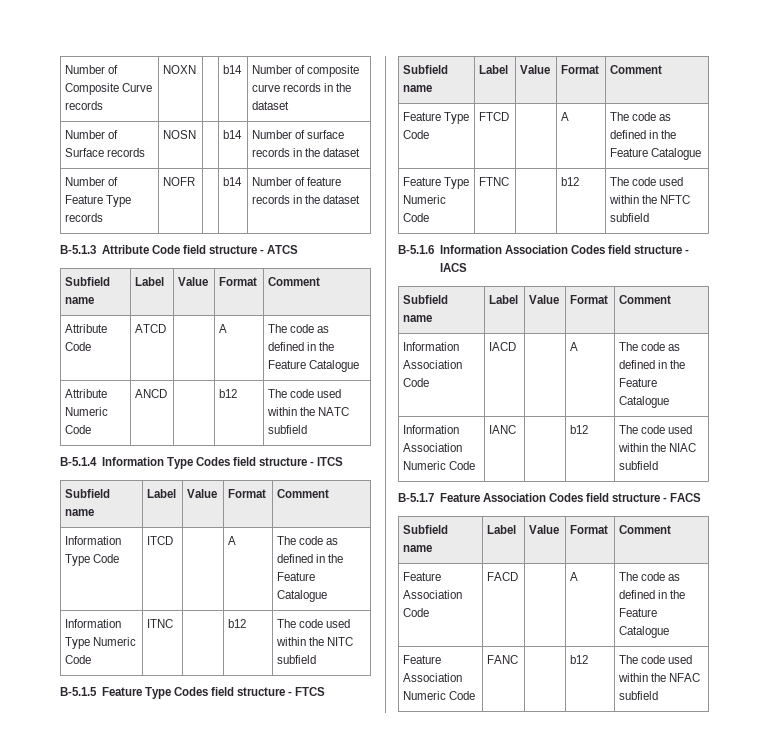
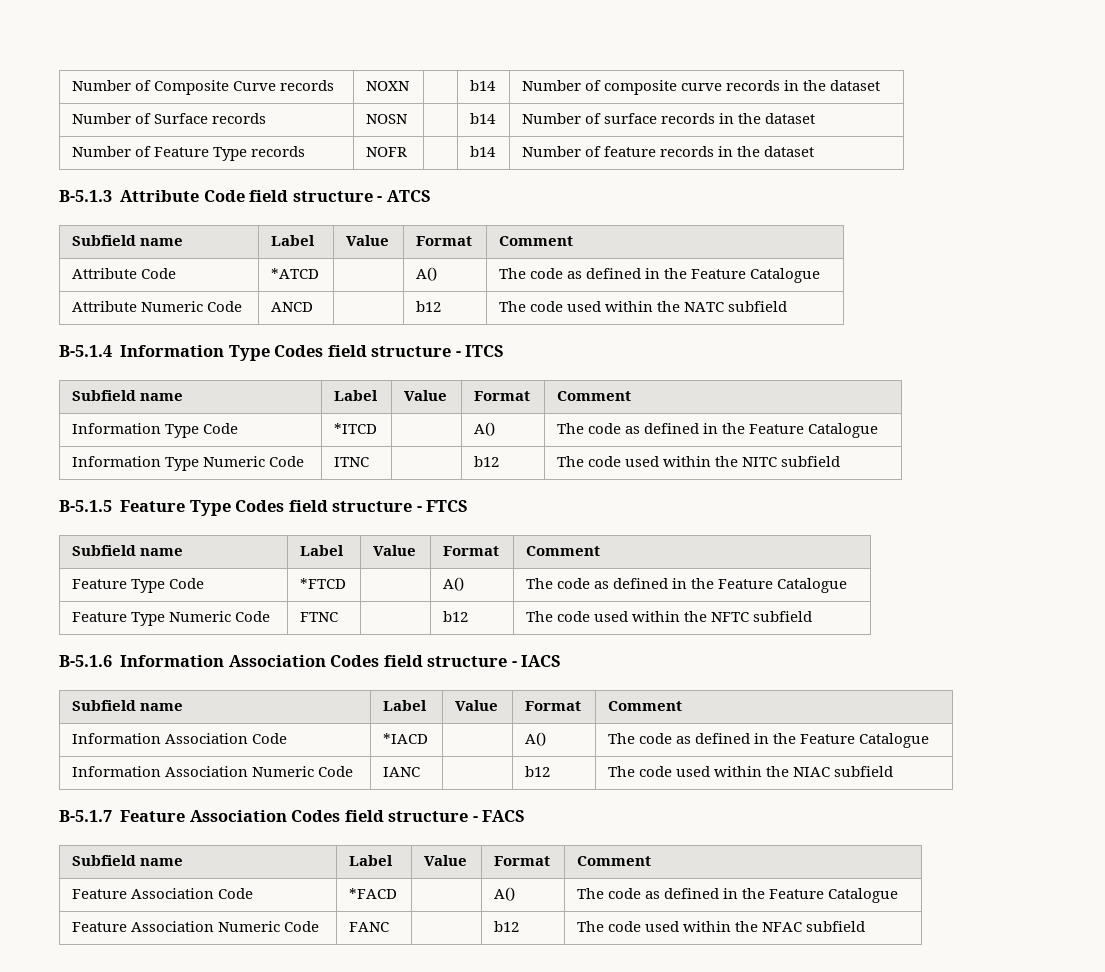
- Attribute Code | ATCD | | A | The code as defined in the Feature Catalogue
+ Attribute Code | *ATCD | | A() | The code as defined in the Feature Catalogue
- Information Type Code | ITCD | | A | The code as defined in the Feature Catalogue
+ Information Type Code | *ITCD | | A() | The code as defined in the Feature Catalogue
- Feature Type Code | FTCD | | A | The code as defined in the Feature Catalogue
+ Feature Type Code | *FTCD | | A() | The code as defined in the Feature Catalogue
- Information Association Code | IACD | | A | The code as defined in the Feature Catalogue
+ Information Association Code | *IACD | | A() | The code as defined in the Feature Catalogue
- Feature Association Code | FACD | | A | The code as defined in the Feature Catalogue
+ Feature Association Code | *FACD | | A() | The code as defined in the Feature Catalogue

